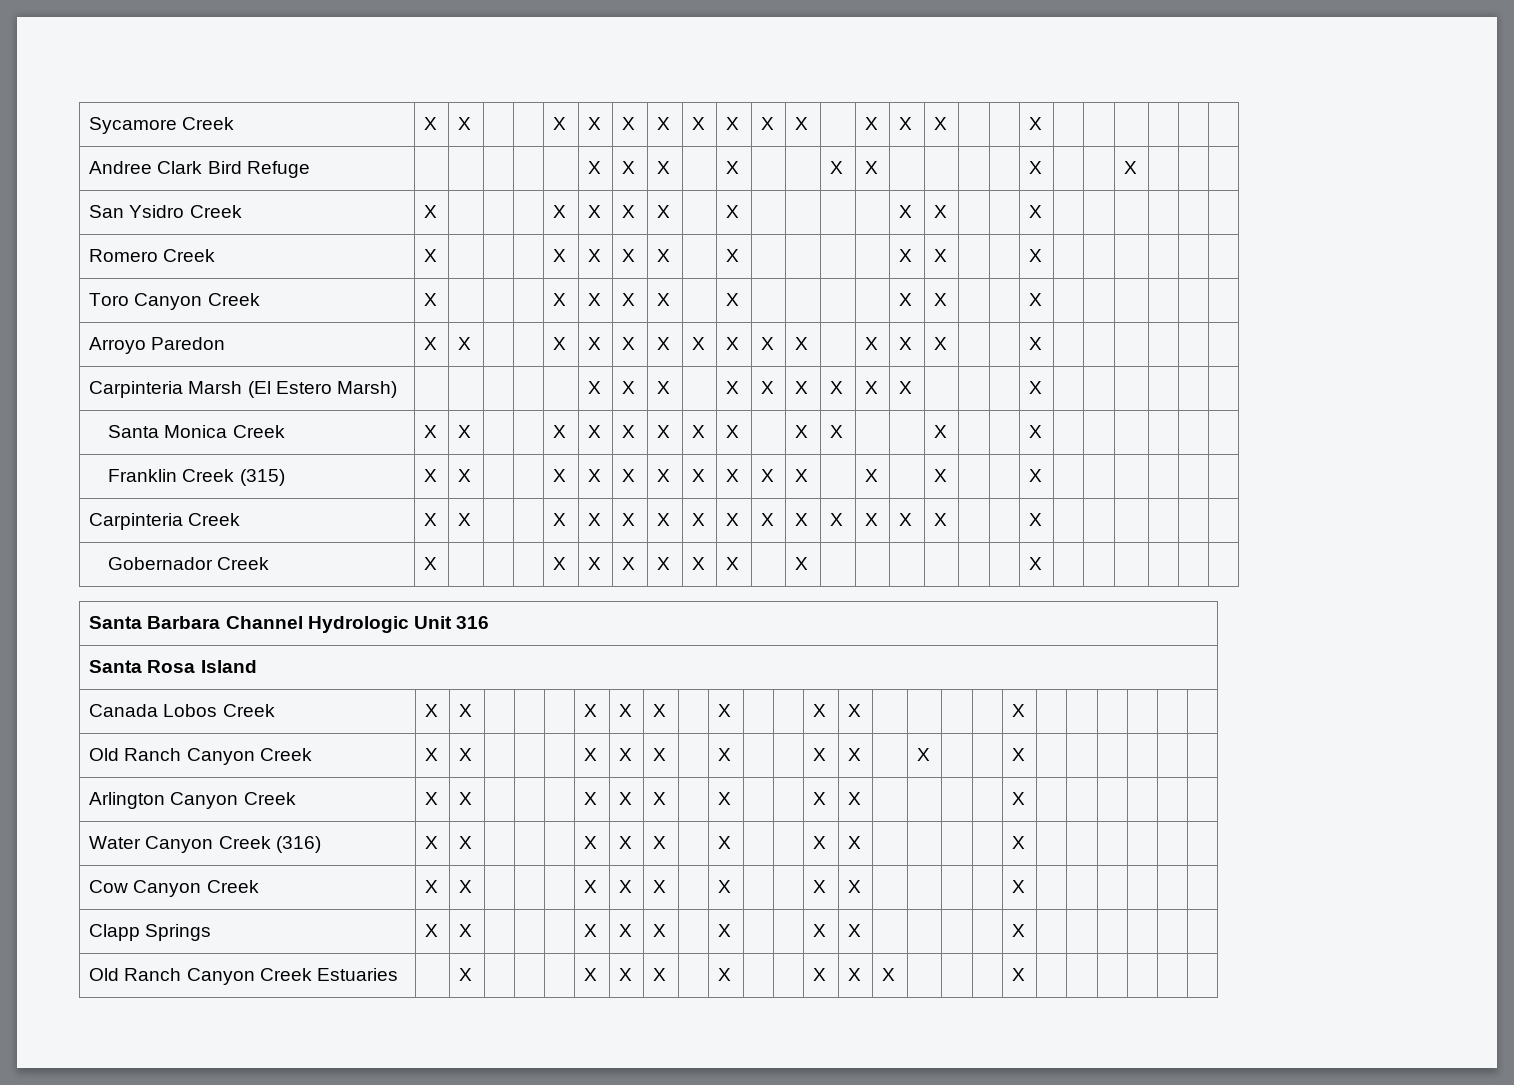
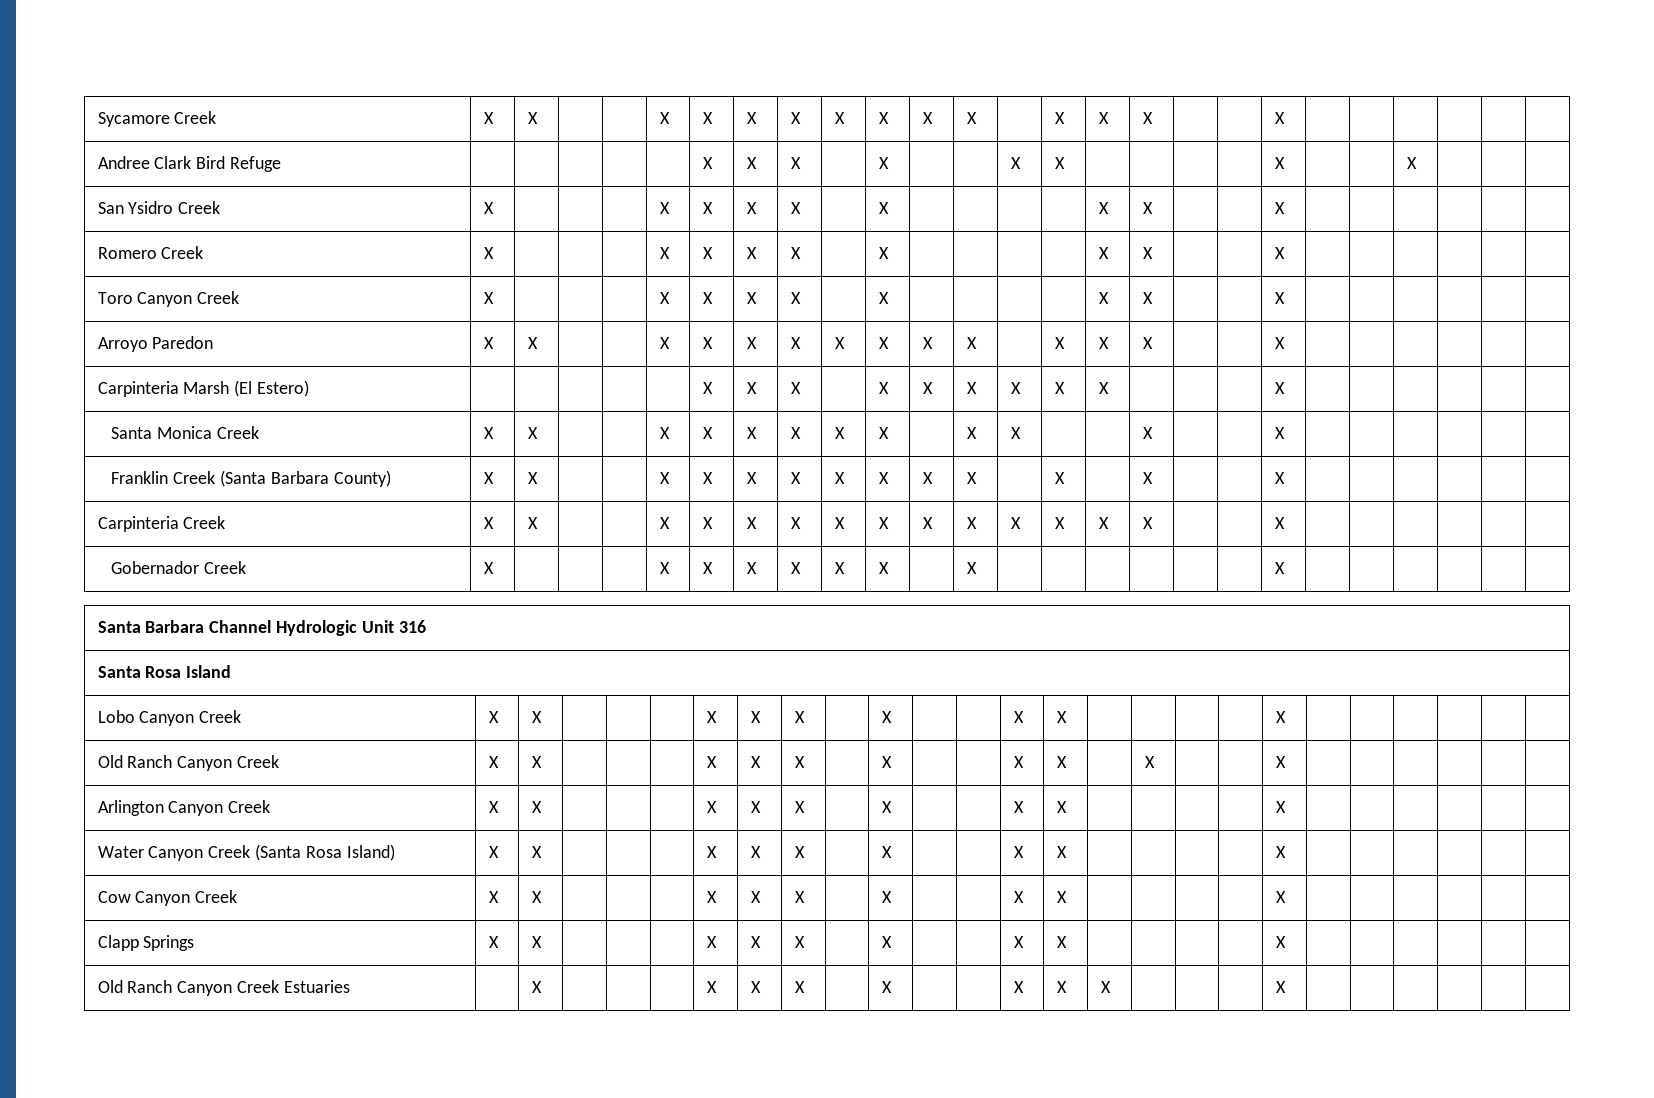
- Carpinteria Marsh (El Estero Marsh) | | | | | | X | X | X | | X | X | X | X | X | X | | | | X | | | | | |
+ Carpinteria Marsh (El Estero) | | | | | | X | X | X | | X | X | X | X | X | X | | | | X | | | | | |
- Franklin Creek (315) | X | X | | | X | X | X | X | X | X | X | X | | X | | X | | | X | | | | | |
+ Franklin Creek (Santa Barbara County) | X | X | | | X | X | X | X | X | X | X | X | | X | | X | | | X | | | | | |
- Canada Lobos Creek | X | X | | | | X | X | X | | X | | | X | X | | | | | X | | | | | |
+ Lobo Canyon Creek | X | X | | | | X | X | X | | X | | | X | X | | | | | X | | | | | |
- Water Canyon Creek (316) | X | X | | | | X | X | X | | X | | | X | X | | | | | X | | | | | |
+ Water Canyon Creek (Santa Rosa Island) | X | X | | | | X | X | X | | X | | | X | X | | | | | X | | | | | |

